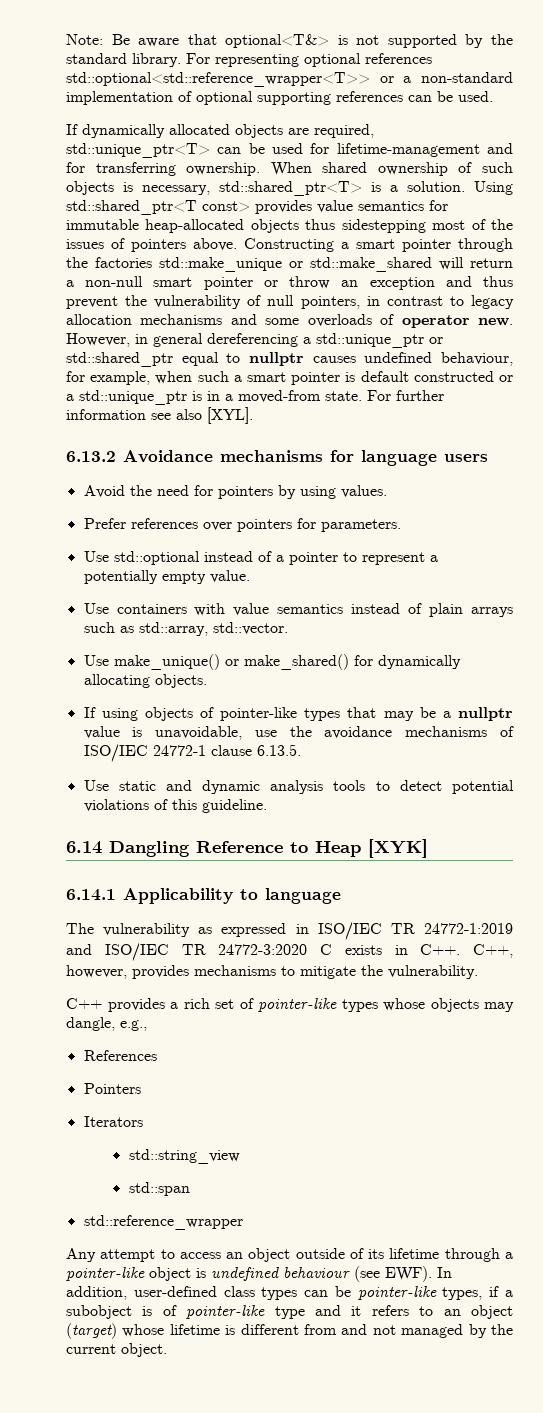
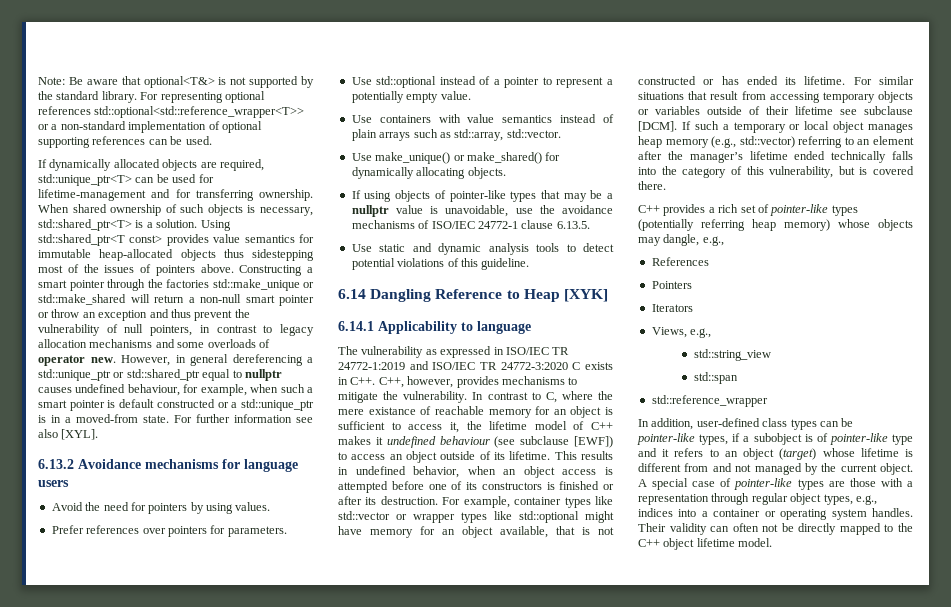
+ In contrast to C, where the mere existance of reachable memory for an object is sufficient to access it, the lifetime model of C++ makes it undefined behaviour (see subclause [EWF]) to access an object outside of its lifetime. This results in undefined behavior, when an object access is attempted before one of its constructors is finished or after its destruction. For example, container types like std::vector or wrapper types like std::optional might have memory for an object available, that is not constructed or has ended its lifetime. For similar situations that result from accessing temporary objects or variables outside of their lifetime see subclause [DCM]. If such a temporary or local object manages heap memory (e.g., std::vector) referring to an element after the manager’s lifetime ended technically falls into the category of this vulnerability, but is covered there.
- C++ provides a rich set of pointer-like types whose objects may dangle, e.g.,
+ C++ provides a rich set of pointer-like types (potentially referring heap memory) whose objects may dangle, e.g.,
+ Views, e.g.,
- Any attempt to access an object outside of its lifetime through a pointer-like object is undefined behaviour (see EWF).
+ A special case of pointer-like types are those with a representation through regular object types, e.g., indices into a container or operating system handles. Their validity can often not be directly mapped to the C++ object lifetime model.

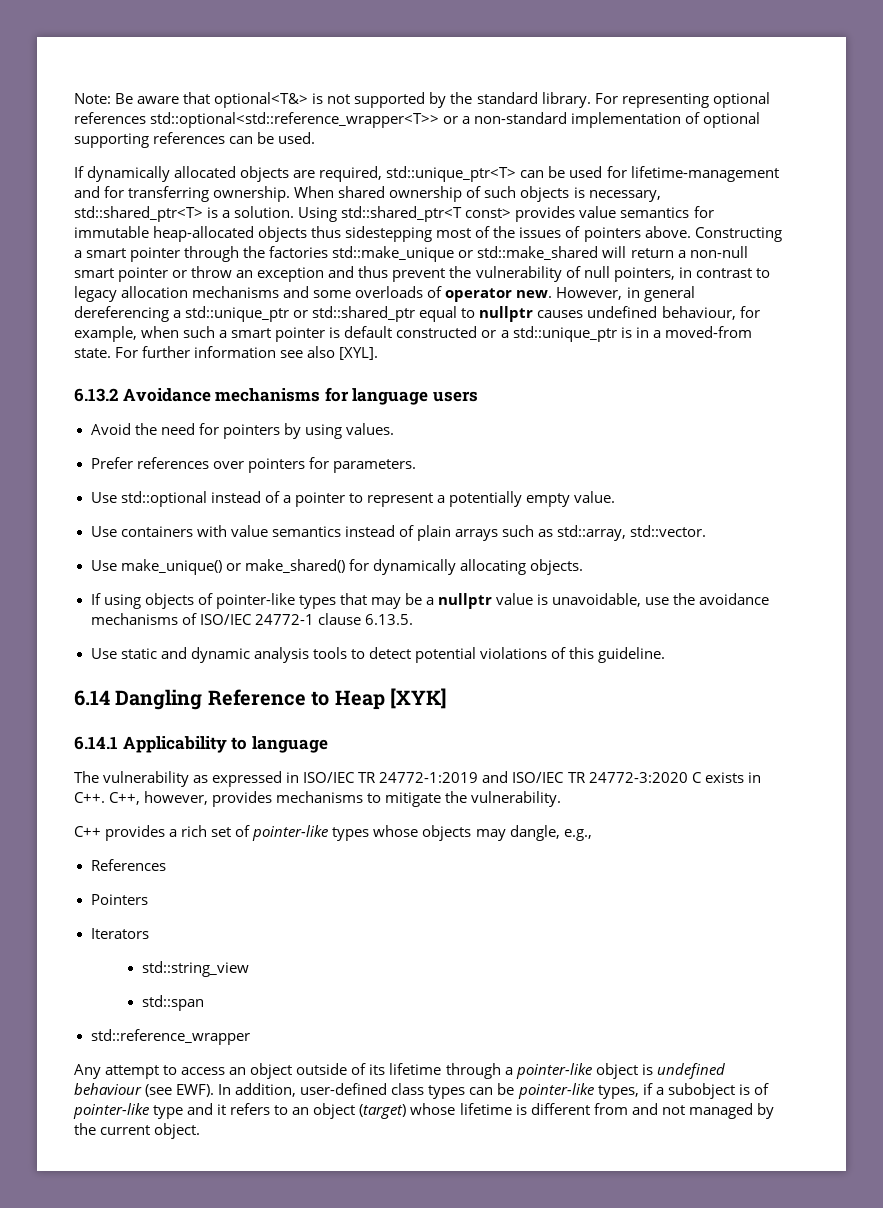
- In contrast to C, where the mere existance of reachable memory for an object is sufficient to access it, the lifetime model of C++ makes it undefined behaviour (see subclause [EWF]) to access an object outside of its lifetime. This results in undefined behavior, when an object access is attempted before one of its constructors is finished or after its destruction. For example, container types like std::vector or wrapper types like std::optional might have memory for an object available, that is not constructed or has ended its lifetime. For similar situations that result from accessing temporary objects or variables outside of their lifetime see subclause [DCM]. If such a temporary or local object manages heap memory (e.g., std::vector) referring to an element after the manager’s lifetime ended technically falls into the category of this vulnerability, but is covered there.
- C++ provides a rich set of pointer-like types (potentially referring heap memory) whose objects may dangle, e.g.,
+ C++ provides a rich set of pointer-like types whose objects may dangle, e.g.,
- Views, e.g.,
+ Any attempt to access an object outside of its lifetime through a pointer-like object is undefined behaviour (see EWF).
- A special case of pointer-like types are those with a representation through regular object types, e.g., indices into a container or operating system handles. Their validity can often not be directly mapped to the C++ object lifetime model.

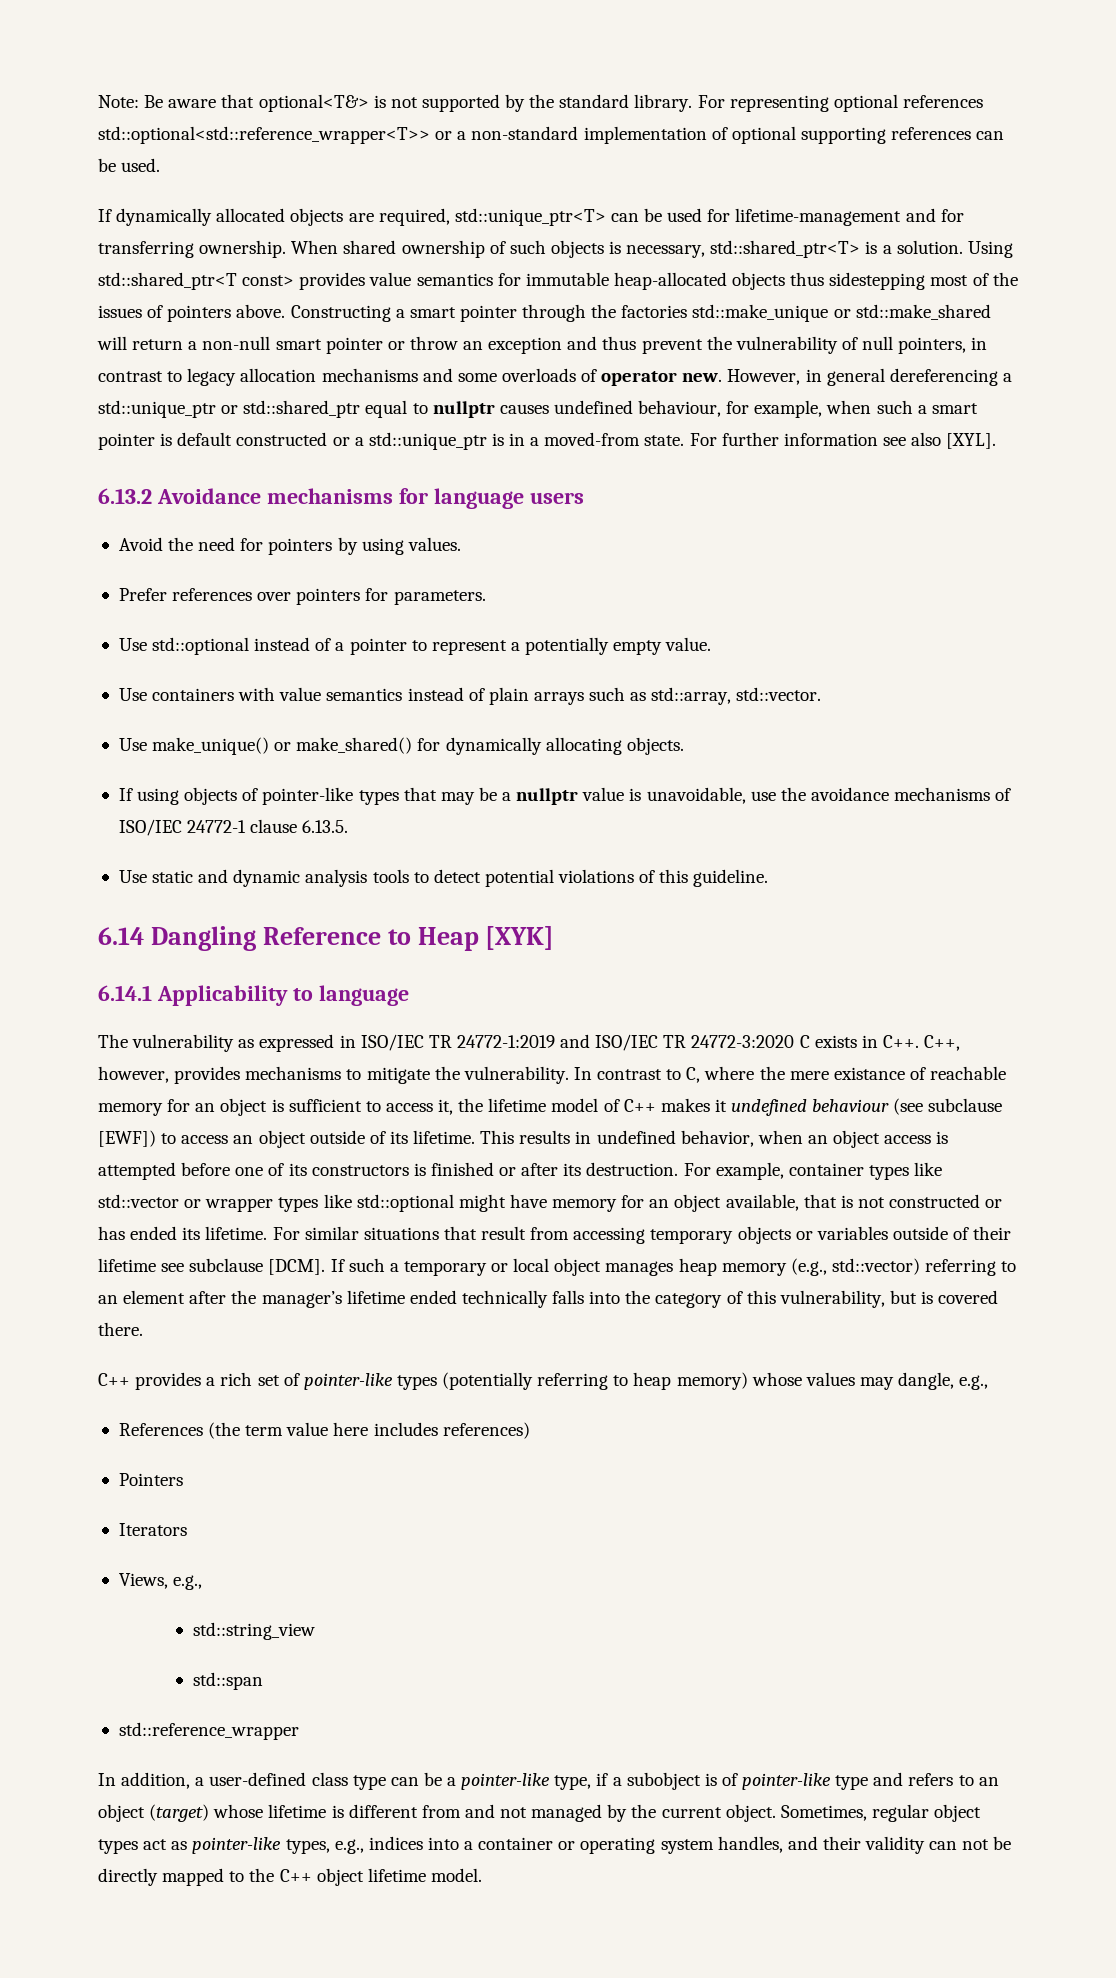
+ In contrast to C, where the mere existance of reachable memory for an object is sufficient to access it, the lifetime model of C++ makes it undefined behaviour (see subclause [EWF]) to access an object outside of its lifetime. This results in undefined behavior, when an object access is attempted before one of its constructors is finished or after its destruction. For example, container types like std::vector or wrapper types like std::optional might have memory for an object available, that is not constructed or has ended its lifetime. For similar situations that result from accessing temporary objects or variables outside of their lifetime see subclause [DCM]. If such a temporary or local object manages heap memory (e.g., std::vector) referring to an element after the manager’s lifetime ended technically falls into the category of this vulnerability, but is covered there.
- C++ provides a rich set of pointer-like types whose objects may dangle, e.g.,
- References
+ C++ provides a rich set of pointer-like types (potentially referring to heap memory) whose values may dangle, e.g.,
+ References (the term value here includes references)
+ Views, e.g.,
- Any attempt to access an object outside of its lifetime through a pointer-like object is undefined behaviour (see EWF). In addition, user-defined class types can be pointer-like types, if a subobject is of pointer-like type and it refers to an object (target) whose lifetime is different from and not managed by the current object.
+ In addition, a user-defined class type can be a pointer-like type, if a subobject is of pointer-like type and refers to an object (target) whose lifetime is different from and not managed by the current object.
+ Sometimes, regular object types act as pointer-like types, e.g., indices into a container or operating system handles, and their validity can not be directly mapped to the C++ object lifetime model.

